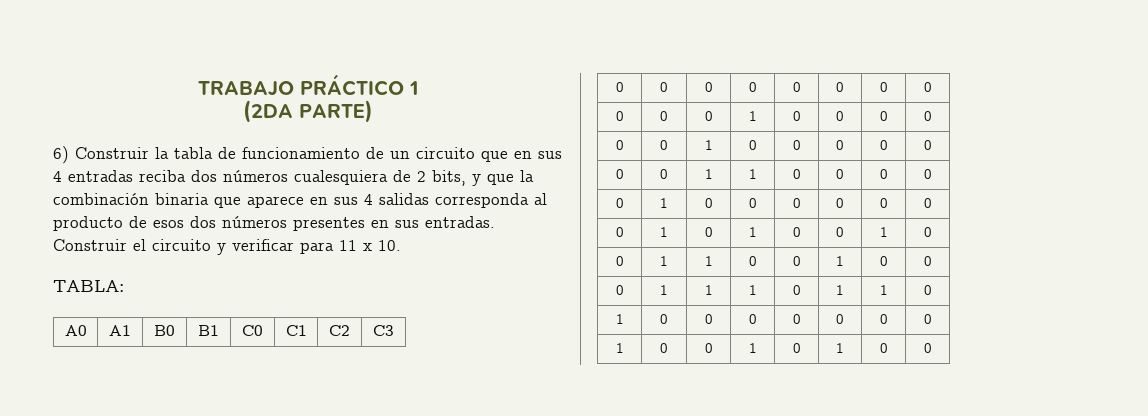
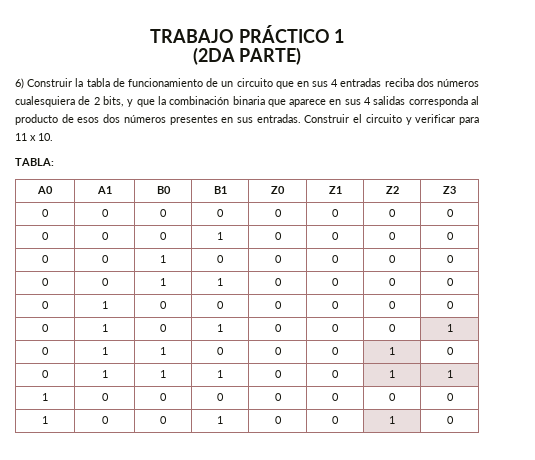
- A0 | A1 | B0 | B1 | C0 | C1 | C2 | C3
+ A0 | A1 | B0 | B1 | Z0 | Z1 | Z2 | Z3
- 0 | 1 | 0 | 1 | 0 | 0 | 1 | 0
- 0 | 1 | 1 | 0 | 0 | 1 | 0 | 0
+ 0 | 1 | 0 | 1 | 0 | 0 | 0 | 1
+ 0 | 1 | 1 | 0 | 0 | 0 | 1 | 0
- 0 | 1 | 1 | 1 | 0 | 1 | 1 | 0
+ 0 | 1 | 1 | 1 | 0 | 0 | 1 | 1
- 1 | 0 | 0 | 1 | 0 | 1 | 0 | 0
+ 1 | 0 | 0 | 1 | 0 | 0 | 1 | 0

